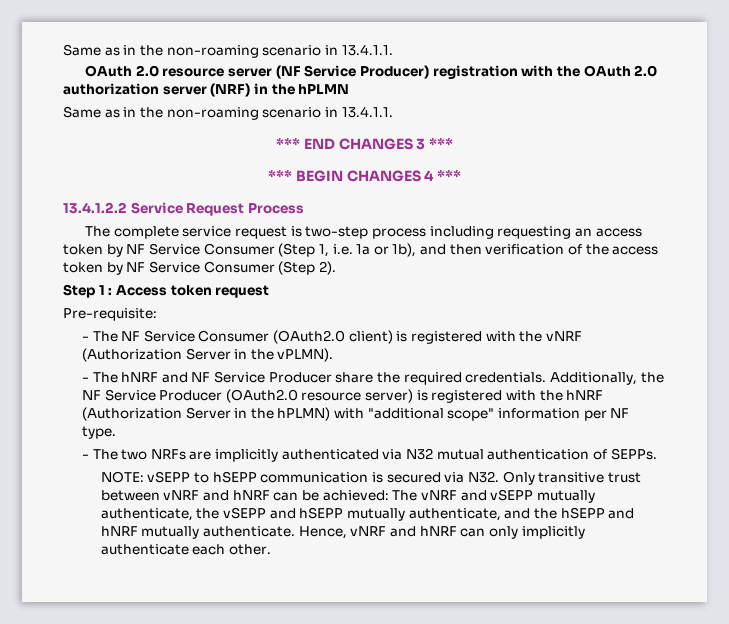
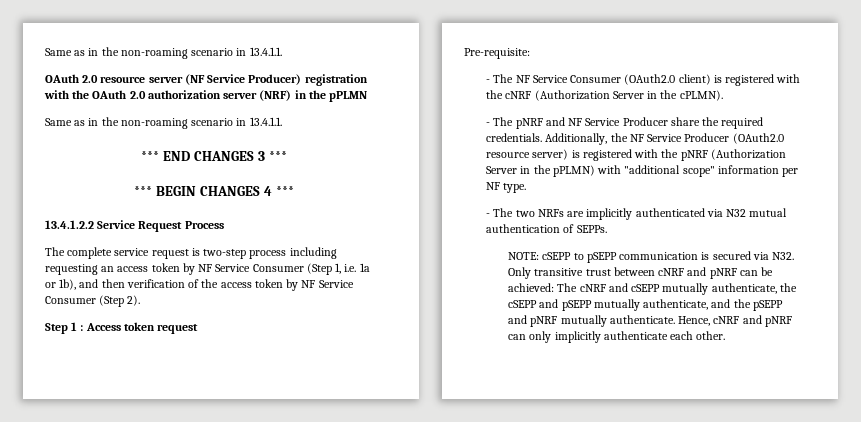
- OAuth 2.0 resource server (NF Service Producer) registration with the OAuth 2.0 authorization server (NRF) in the hPLMN
+ OAuth 2.0 resource server (NF Service Producer) registration with the OAuth 2.0 authorization server (NRF) in the pPLMN
- - The NF Service Consumer (OAuth2.0 client) is registered with the vNRF (Authorization Server in the vPLMN).
- - The hNRF and NF Service Producer share the required credentials.
+ - The NF Service Consumer (OAuth2.0 client) is registered with the cNRF (Authorization Server in the cPLMN).
+ - The pNRF and NF Service Producer share the required credentials.
- Additionally, the NF Service Producer (OAuth2.0 resource server) is registered with the hNRF (Authorization Server in the hPLMN) with "additional scope" information per NF type.
+ Additionally, the NF Service Producer (OAuth2.0 resource server) is registered with the pNRF (Authorization Server in the pPLMN) with "additional scope" information per NF type.
- NOTE: vSEPP to hSEPP communication is secured via N32. Only transitive trust between vNRF and hNRF can be achieved: The vNRF and vSEPP mutually authenticate, the vSEPP and hSEPP mutually authenticate, and the hSEPP and hNRF mutually authenticate. Hence, vNRF and hNRF can only implicitly authenticate each other.
+ NOTE: cSEPP to pSEPP communication is secured via N32. Only transitive trust between cNRF and pNRF can be achieved: The cNRF and cSEPP mutually authenticate, the cSEPP and pSEPP mutually authenticate, and the pSEPP and pNRF mutually authenticate. Hence, cNRF and pNRF can only implicitly authenticate each other.

